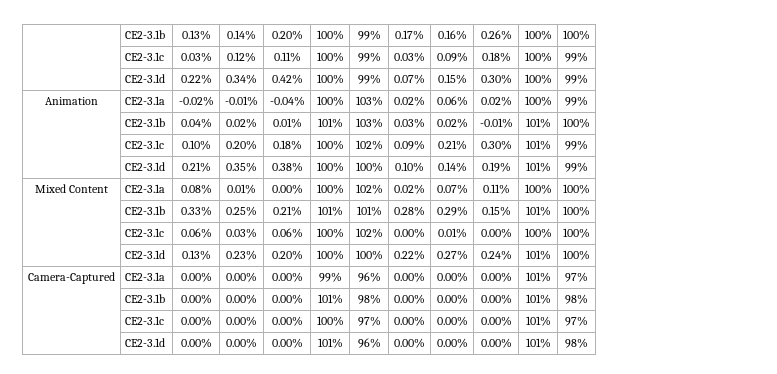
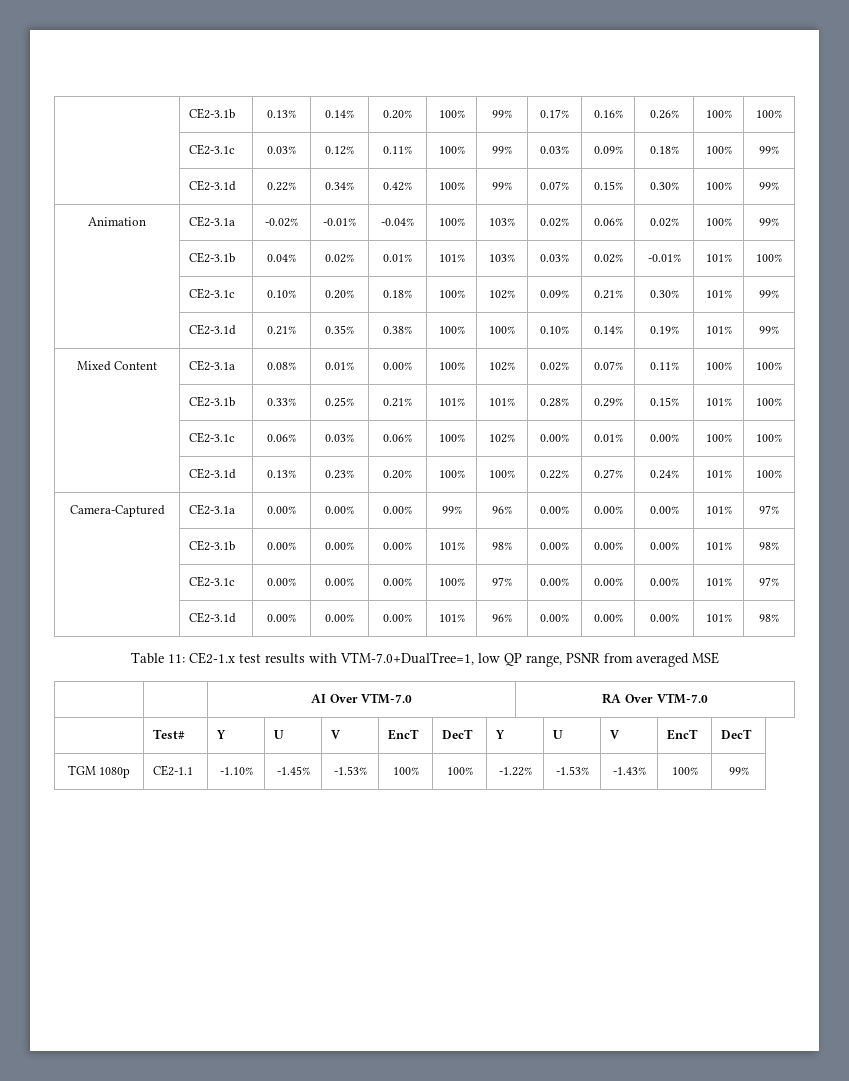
+ Table 11: CE2-1.x test results with VTM-7.0+DualTree=1, low QP range, PSNR from averaged MSE
+ | | AI Over VTM-7.0 | RA Over VTM-7.0
+ | Test# | Y | U | V | EncT | DecT | Y | U | V | EncT | DecT
+ TGM 1080p | CE2-1.1 | -1.10% | -1.45% | -1.53% | 100% | 100% | -1.22% | -1.53% | -1.43% | 100% | 99%

